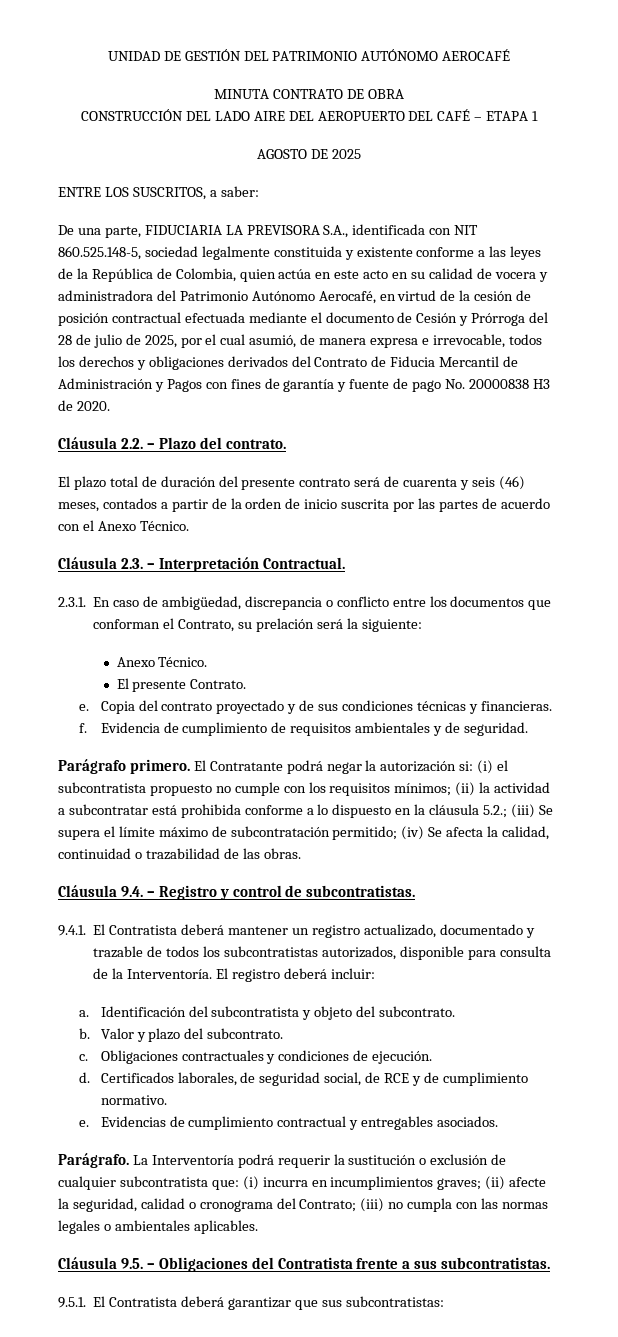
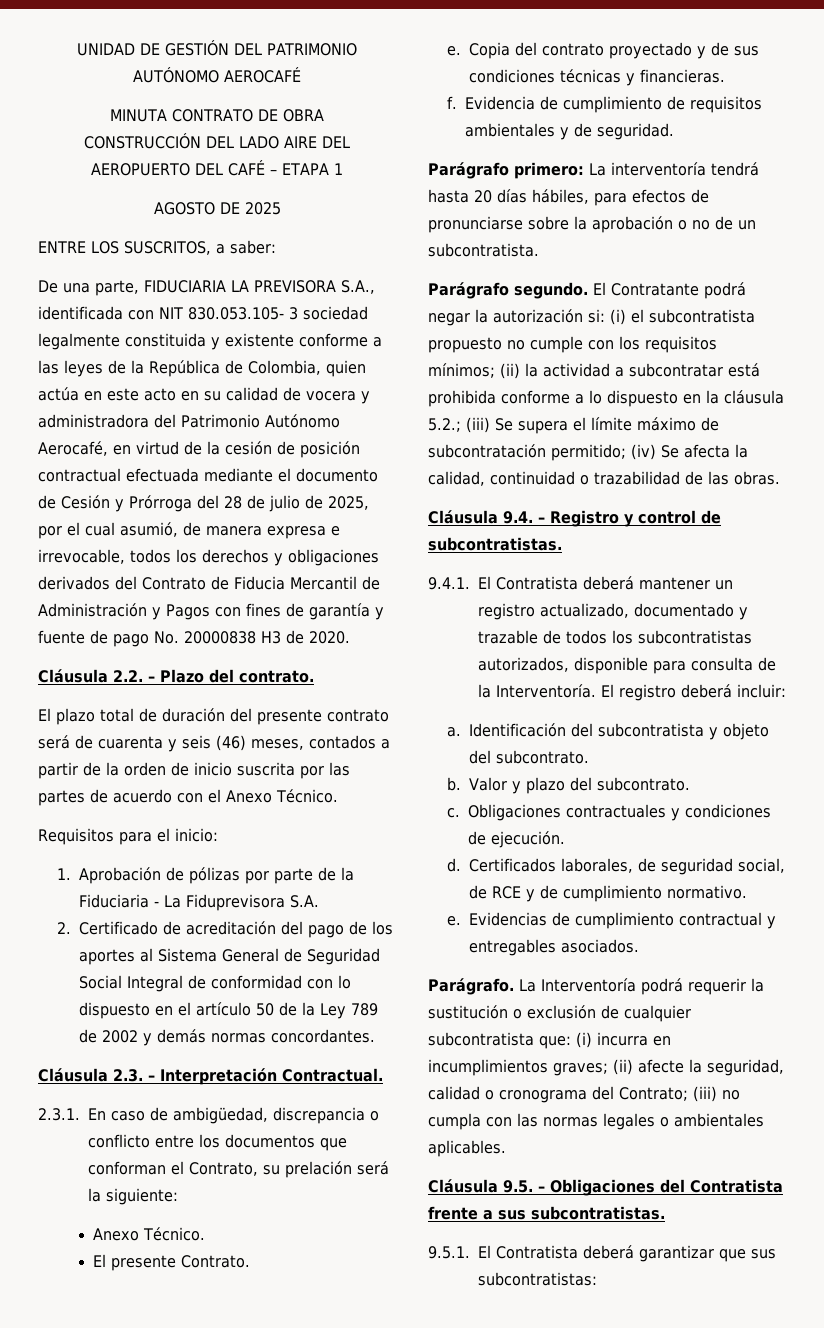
- De una parte, FIDUCIARIA LA PREVISORA S.A., identificada con NIT 860.525.148-5, sociedad legalmente constituida y existente conforme a las leyes de la República de Colombia, quien actúa en este acto en su calidad de vocera y administradora del Patrimonio Autónomo Aerocafé, en virtud de la cesión de posición contractual efectuada mediante el documento de Cesión y Prórroga del 28 de julio de 2025, por el cual asumió, de manera expresa e irrevocable, todos los derechos y obligaciones derivados del Contrato de Fiducia Mercantil de Administración y Pagos con fines de garantía y fuente de pago No. 20000838 H3 de 2020.
+ De una parte, FIDUCIARIA LA PREVISORA S.A., identificada con NIT 830.053.105- 3 sociedad legalmente constituida y existente conforme a las leyes de la República de Colombia, quien actúa en este acto en su calidad de vocera y administradora del Patrimonio Autónomo Aerocafé, en virtud de la cesión de posición contractual efectuada mediante el documento de Cesión y Prórroga del 28 de julio de 2025, por el cual asumió, de manera expresa e irrevocable, todos los derechos y obligaciones derivados del Contrato de Fiducia Mercantil de Administración y Pagos con fines de garantía y fuente de pago No. 20000838 H3 de 2020.
+ Requisitos para el inicio:
+ 1. Aprobación de pólizas por parte de la Fiduciaria - La Fiduprevisora S.A.
+ 2. Certificado de acreditación del pago de los aportes al Sistema General de Seguridad Social Integral de conformidad con lo dispuesto en el artículo 50 de la Ley 789 de 2002 y demás normas concordantes.
- Parágrafo primero.
+ Parágrafo primero: La interventoría tendrá hasta 20 días hábiles, para efectos de pronunciarse sobre la aprobación o no de un subcontratista.
+ Parágrafo segundo.

